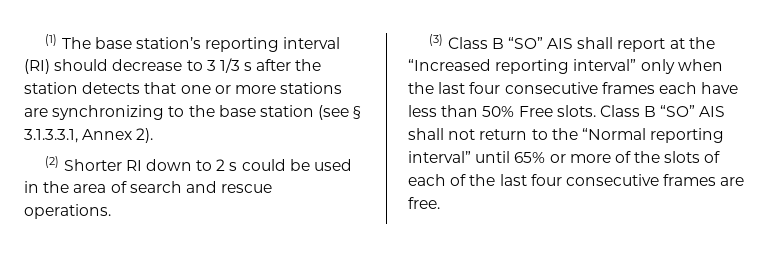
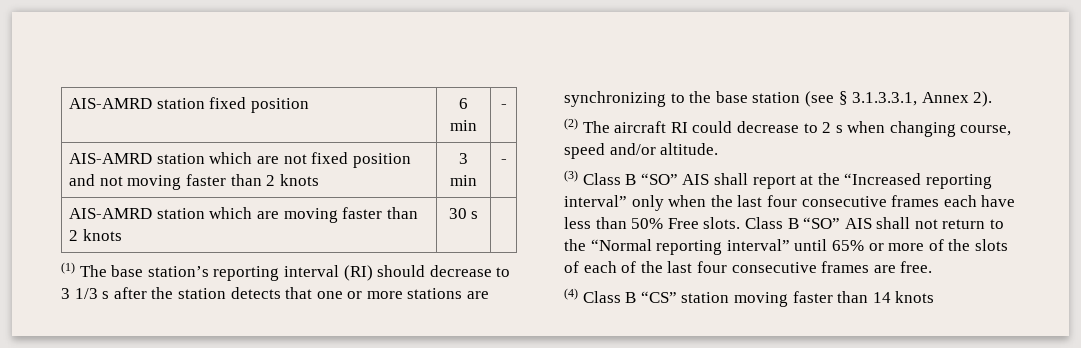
+ AIS-AMRD station fixed position | 6 min | -
+ AIS-AMRD station which are not fixed position and not moving faster than 2 knots | 3 min | -
+ AIS-AMRD station which are moving faster than 2 knots | 30 s |
- (2) Shorter RI down to 2 s could be used in the area of search and rescue operations.
+ (2) The aircraft RI could decrease to 2 s when changing course, speed and/or altitude.
+ (4) Class B “CS” station moving faster than 14 knots

